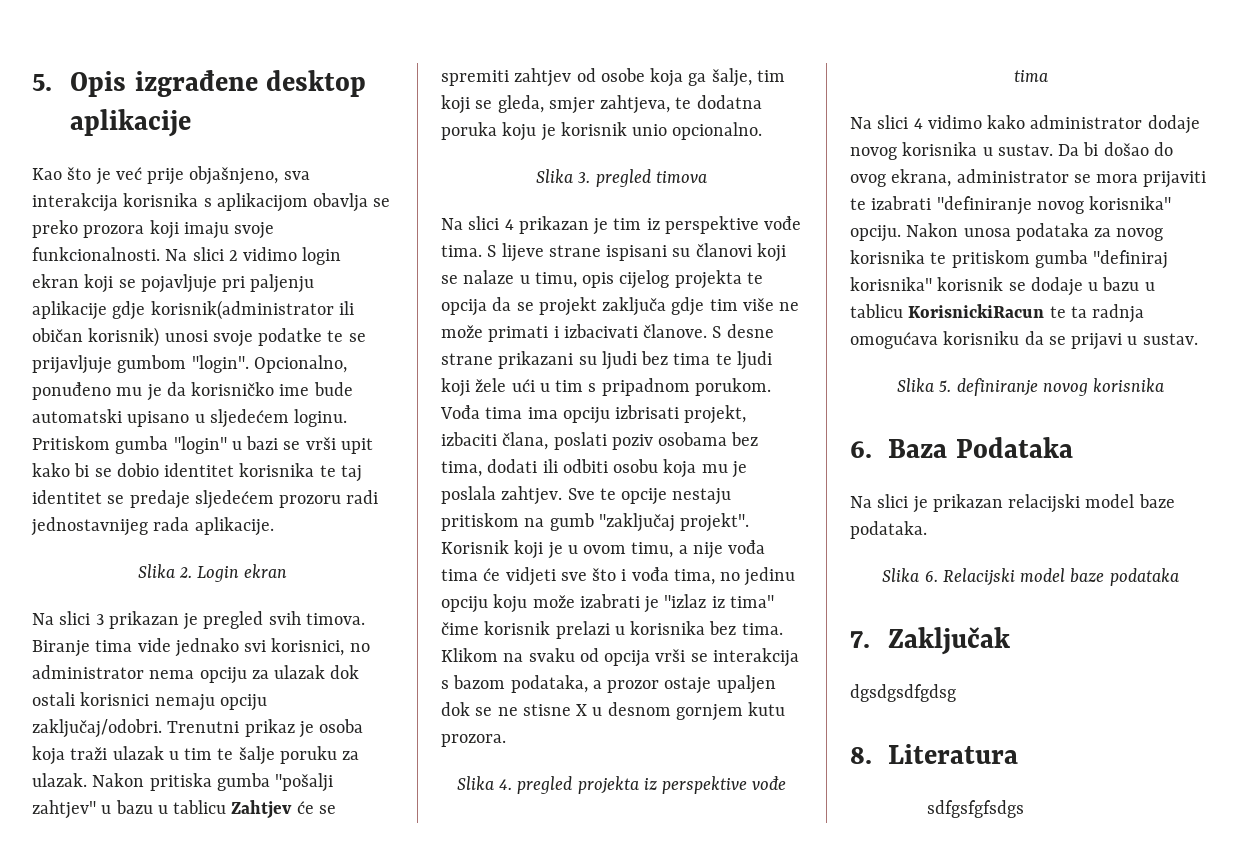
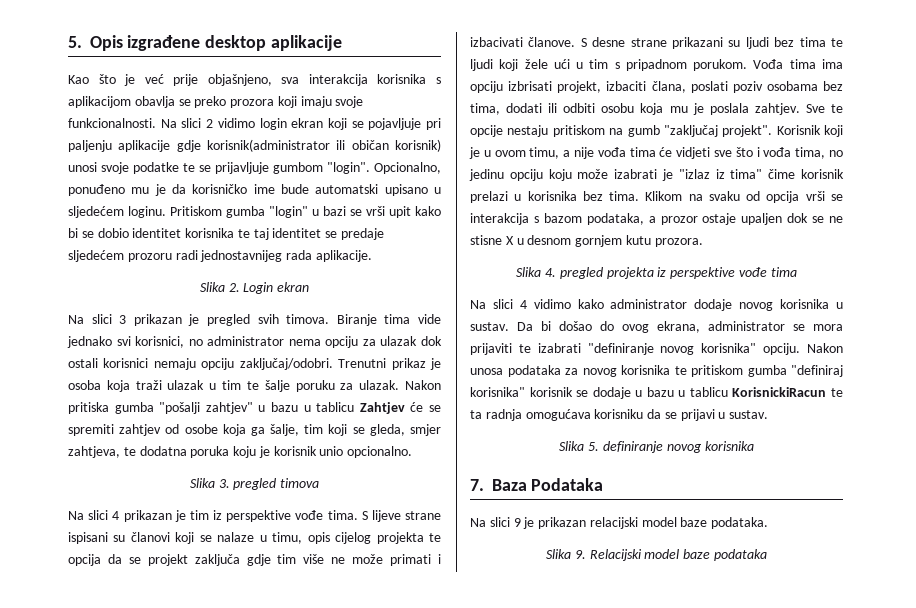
- 6. Baza Podataka
+ 7. Baza Podataka
- Na slici je prikazan relacijski model baze podataka.
+ Na slici 9 je prikazan relacijski model baze podataka.
- Slika 6. Relacijski model baze podataka
+ Slika 9. Relacijski model baze podataka
- 7. Zaključak
- dgsdgsdfgdsg
- 8. Literatura
- sdfgsfgfsdgs

